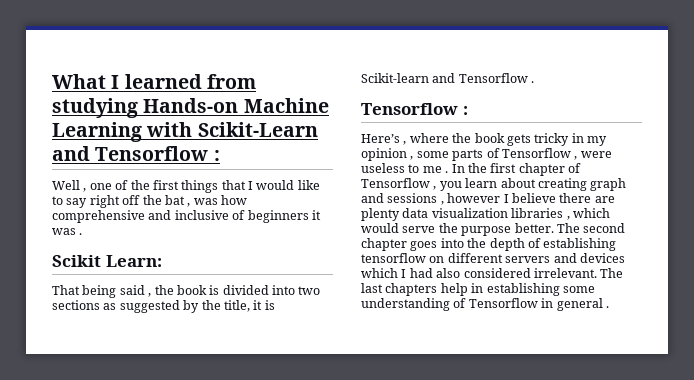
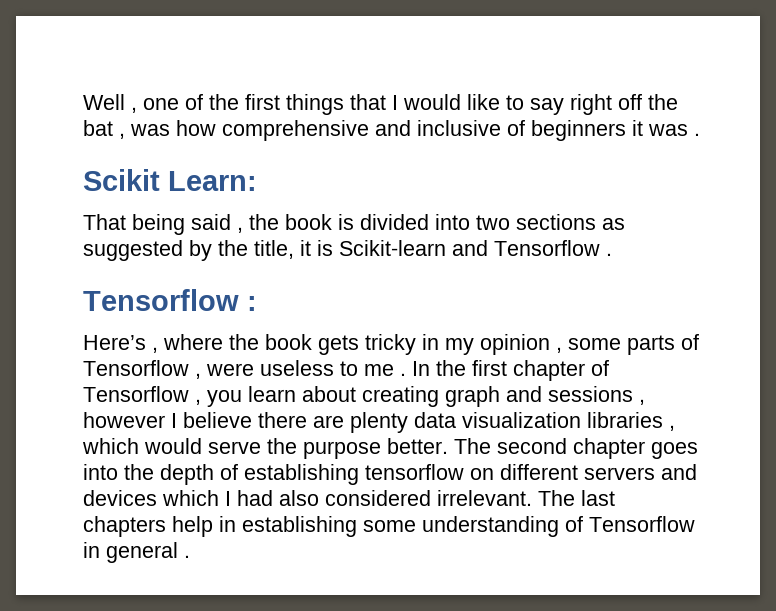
- What I learned from studying Hands-on Machine Learning with Scikit-Learn and Tensorflow :

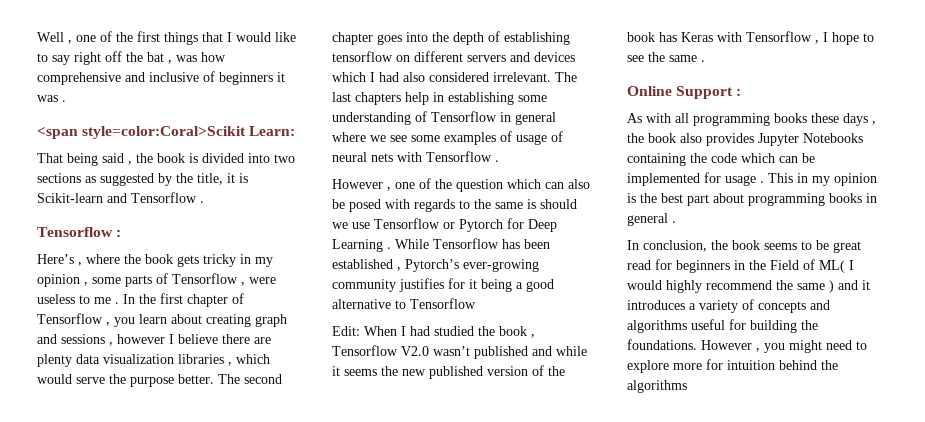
- Scikit Learn:
+ <span style=color:Coral>Scikit Learn:
- The last chapters help in establishing some understanding of Tensorflow in general .
+ The last chapters help in establishing some understanding of Tensorflow in general where we see some examples of usage of neural nets with Tensorflow .
+ However , one of the question which can also be posed with regards to the same is should we use Tensorflow or Pytorch for Deep Learning . While Tensorflow has been established , Pytorch’s ever-growing community justifies for it being a good alternative to Tensorflow
+ Edit: When I had studied the book , Tensorflow V2.0 wasn’t published and while it seems the new published version of the book has Keras with Tensorflow , I hope to see the same .
+ Online Support :
+ As with all programming books these days , the book also provides Jupyter Notebooks containing the code which can be implemented for usage . This in my opinion is the best part about programming books in general .
+ In conclusion, the book seems to be great read for beginners in the Field of ML( I would highly recommend the same ) and it introduces a variety of concepts and algorithms useful for building the foundations. However , you might need to explore more for intuition behind the algorithms

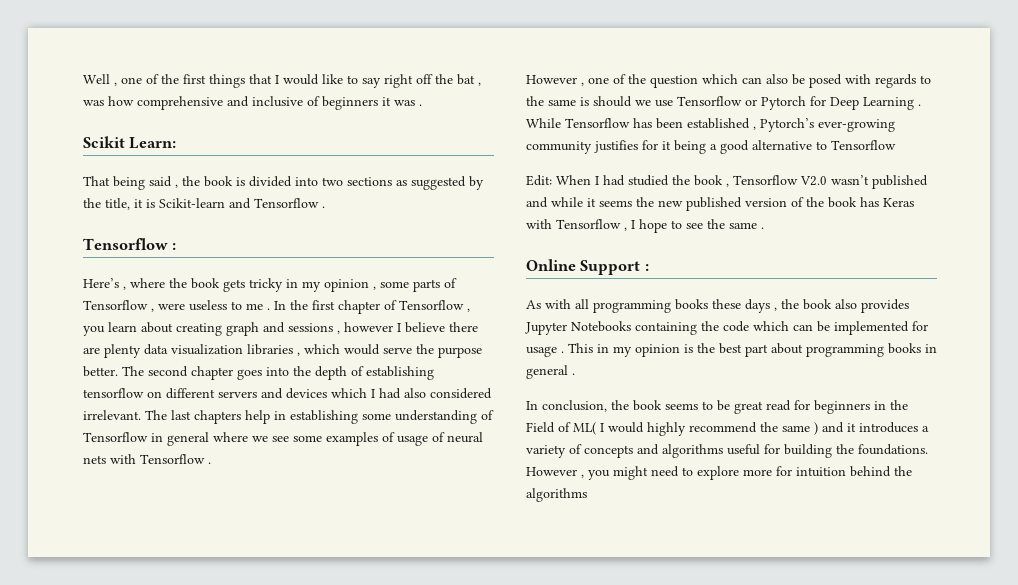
- <span style=color:Coral>Scikit Learn:
+ Scikit Learn:

